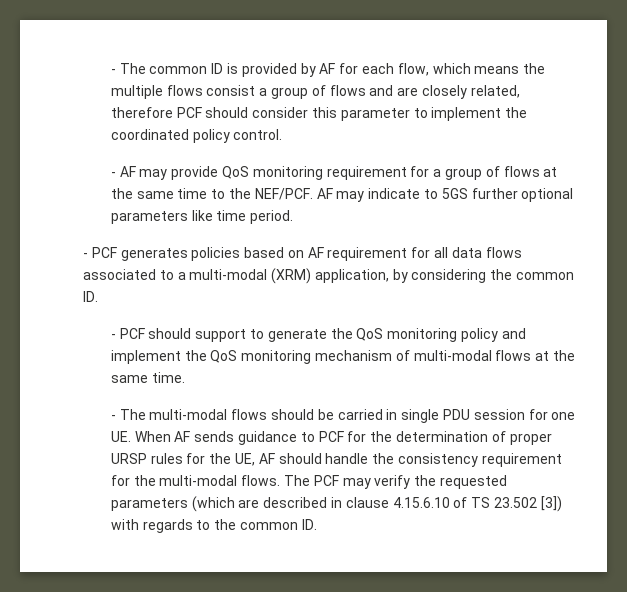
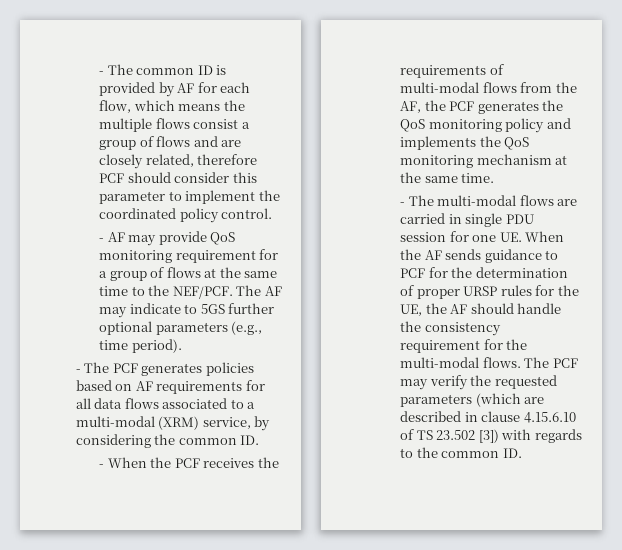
- AF may indicate to 5GS further optional parameters like time period.
- - PCF generates policies based on AF requirement for all data flows associated to a multi-modal (XRM) application, by considering the common ID.
+ The AF may indicate to 5GS further optional parameters (e.g., time period).
+ - The PCF generates policies based on AF requirements for all data flows associated to a multi-modal (XRM) service, by considering the common ID.
- - PCF should support to generate the QoS monitoring policy and implement the QoS monitoring mechanism of multi-modal flows at the same time.
+ - When the PCF receives the requirements of multi-modal flows from the AF, the PCF generates the QoS monitoring policy and implements the QoS monitoring mechanism at the same time.
- - The multi-modal flows should be carried in single PDU session for one UE. When AF sends guidance to PCF for the determination of proper URSP rules for the UE, AF should handle the consistency requirement for the multi-modal flows.
+ - The multi-modal flows are carried in single PDU session for one UE. When the AF sends guidance to PCF for the determination of proper URSP rules for the UE, the AF should handle the consistency requirement for the multi-modal flows.

